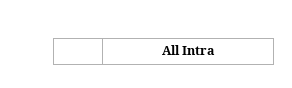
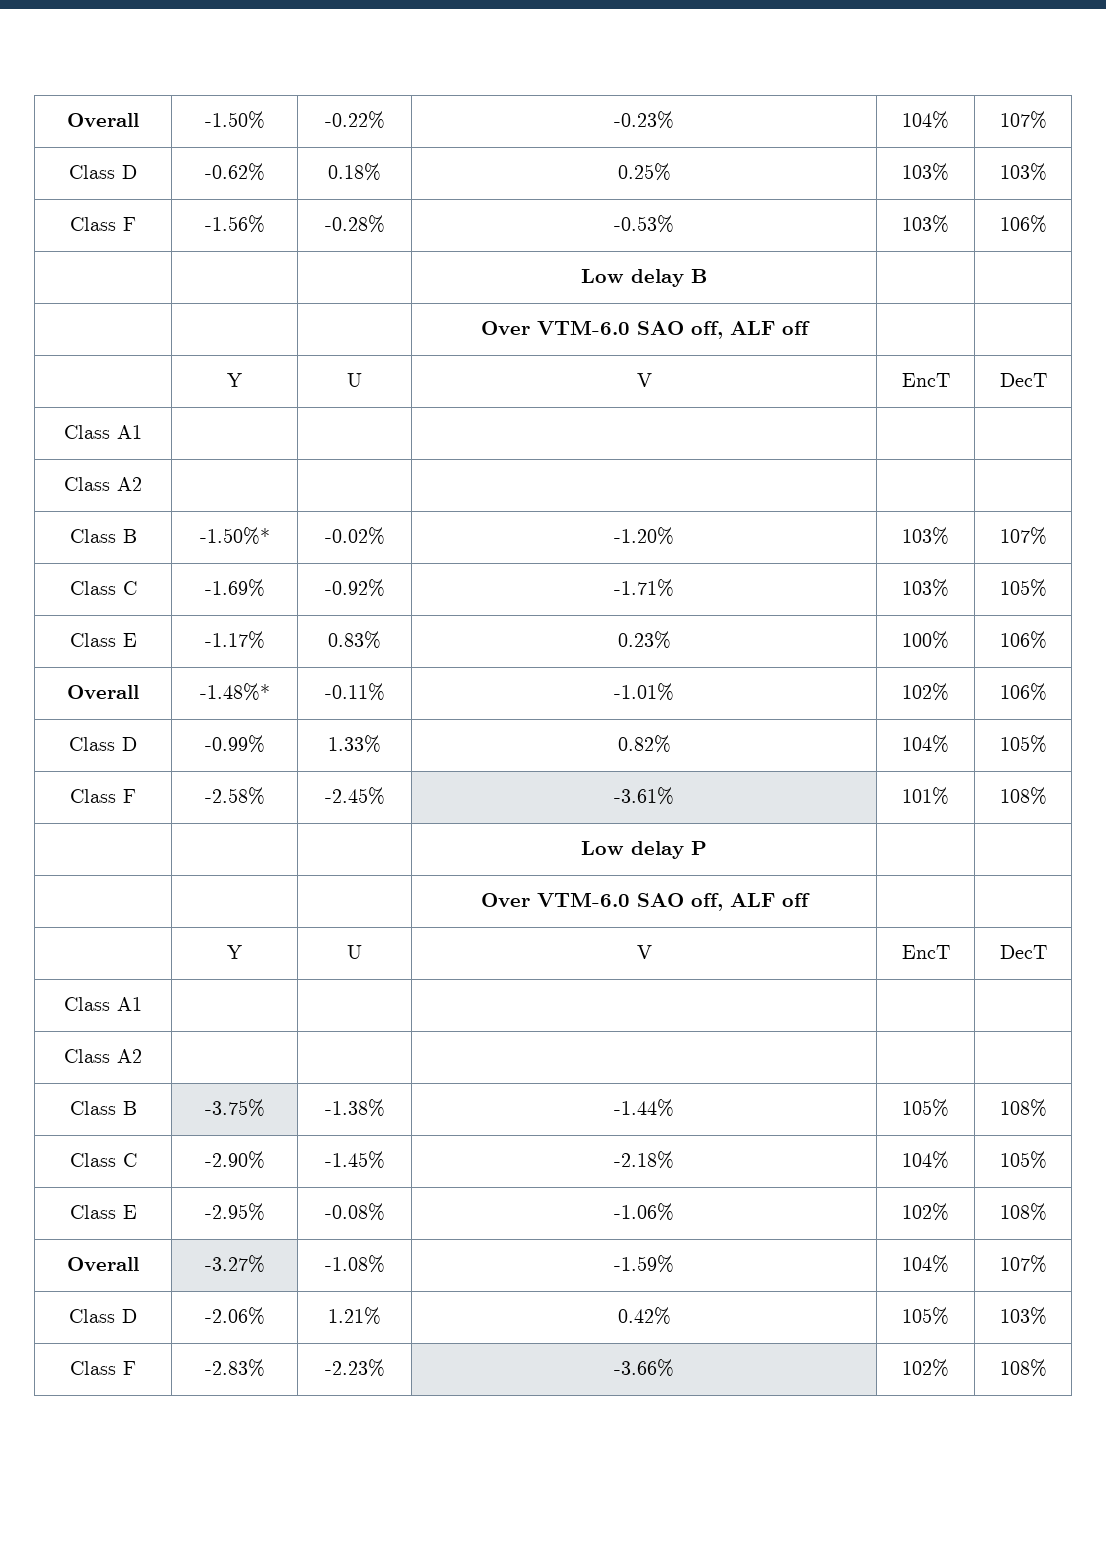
- | All Intra
+ Overall | -1.50% | -0.22% | -0.23% | 104% | 107%
+ Class D | -0.62% | 0.18% | 0.25% | 103% | 103%
+ Class F | -1.56% | -0.28% | -0.53% | 103% | 106%
+ | | | Low delay B | |
+ | | | Over VTM-6.0 SAO off, ALF off | |
+ | Y | U | V | EncT | DecT
+ Class A1 | | | | |
+ Class A2 | | | | |
+ Class B | -1.50%* | -0.02% | -1.20% | 103% | 107%
+ Class C | -1.69% | -0.92% | -1.71% | 103% | 105%
+ Class E | -1.17% | 0.83% | 0.23% | 100% | 106%
+ Overall | -1.48%* | -0.11% | -1.01% | 102% | 106%
+ Class D | -0.99% | 1.33% | 0.82% | 104% | 105%
+ Class F | -2.58% | -2.45% | -3.61% | 101% | 108%
+ | | | Low delay P | |
+ | | | Over VTM-6.0 SAO off, ALF off | |
+ | Y | U | V | EncT | DecT
+ Class A1 | | | | |
+ Class A2 | | | | |
+ Class B | -3.75% | -1.38% | -1.44% | 105% | 108%
+ Class C | -2.90% | -1.45% | -2.18% | 104% | 105%
+ Class E | -2.95% | -0.08% | -1.06% | 102% | 108%
+ Overall | -3.27% | -1.08% | -1.59% | 104% | 107%
+ Class D | -2.06% | 1.21% | 0.42% | 105% | 103%
+ Class F | -2.83% | -2.23% | -3.66% | 102% | 108%

